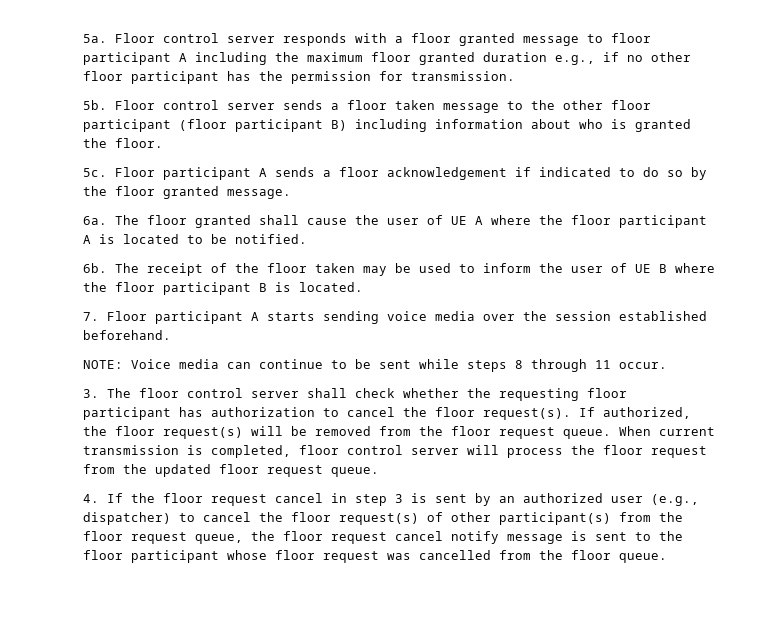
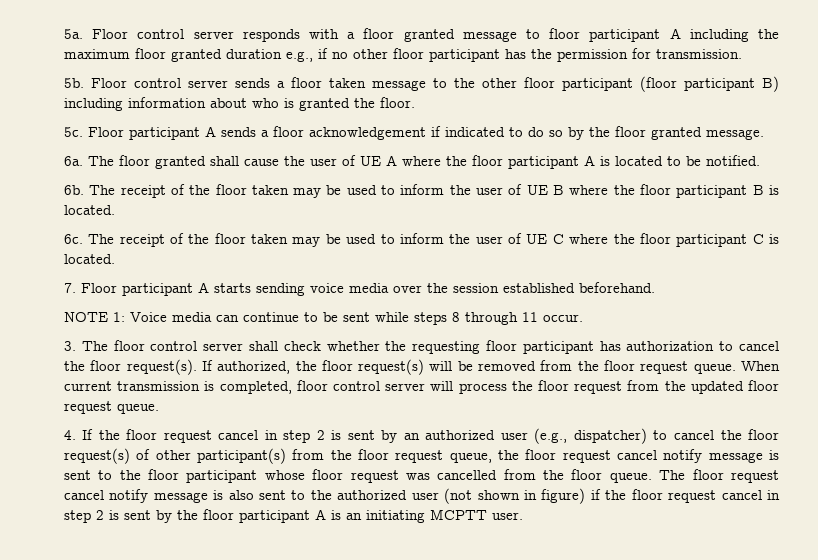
+ 6c. The receipt of the floor taken may be used to inform the user of UE C where the floor participant C is located.
- NOTE: Voice media can continue to be sent while steps 8 through 11 occur.
+ NOTE 1: Voice media can continue to be sent while steps 8 through 11 occur.
- 4. If the floor request cancel in step 3 is sent by an authorized user (e.g., dispatcher) to cancel the floor request(s) of other participant(s) from the floor request queue, the floor request cancel notify message is sent to the floor participant whose floor request was cancelled from the floor queue.
+ 4. If the floor request cancel in step 2 is sent by an authorized user (e.g., dispatcher) to cancel the floor request(s) of other participant(s) from the floor request queue, the floor request cancel notify message is sent to the floor participant whose floor request was cancelled from the floor queue.
+ The floor request cancel notify message is also sent to the authorized user (not shown in figure) if the floor request cancel in step 2 is sent by the floor participant A is an initiating MCPTT user.

